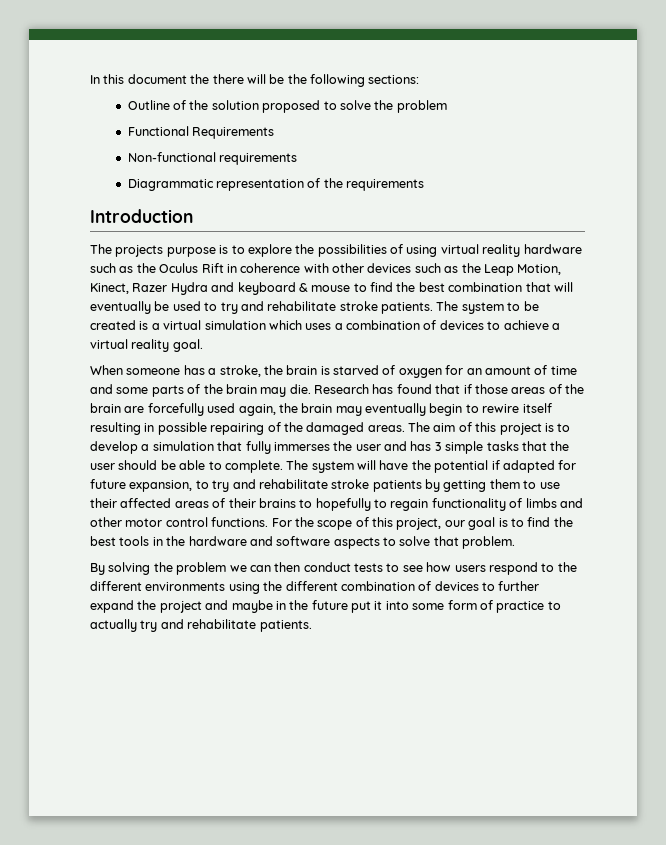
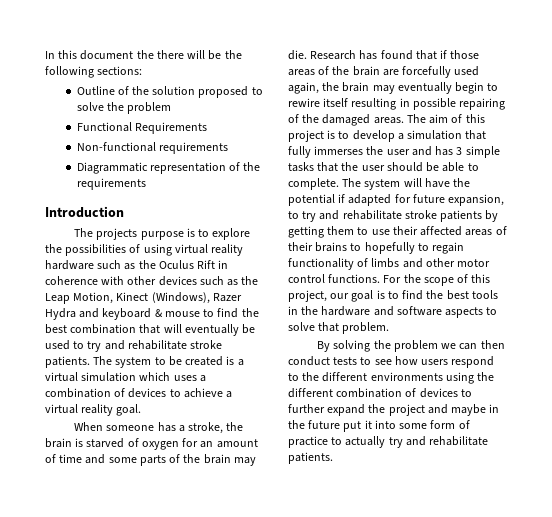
- The projects purpose is to explore the possibilities of using virtual reality hardware such as the Oculus Rift in coherence with other devices such as the Leap Motion, Kinect, Razer Hydra and keyboard & mouse to find the best combination that will eventually be used to try and rehabilitate stroke patients.
+ The projects purpose is to explore the possibilities of using virtual reality hardware such as the Oculus Rift in coherence with other devices such as the Leap Motion, Kinect (Windows), Razer Hydra and keyboard & mouse to find the best combination that will eventually be used to try and rehabilitate stroke patients.

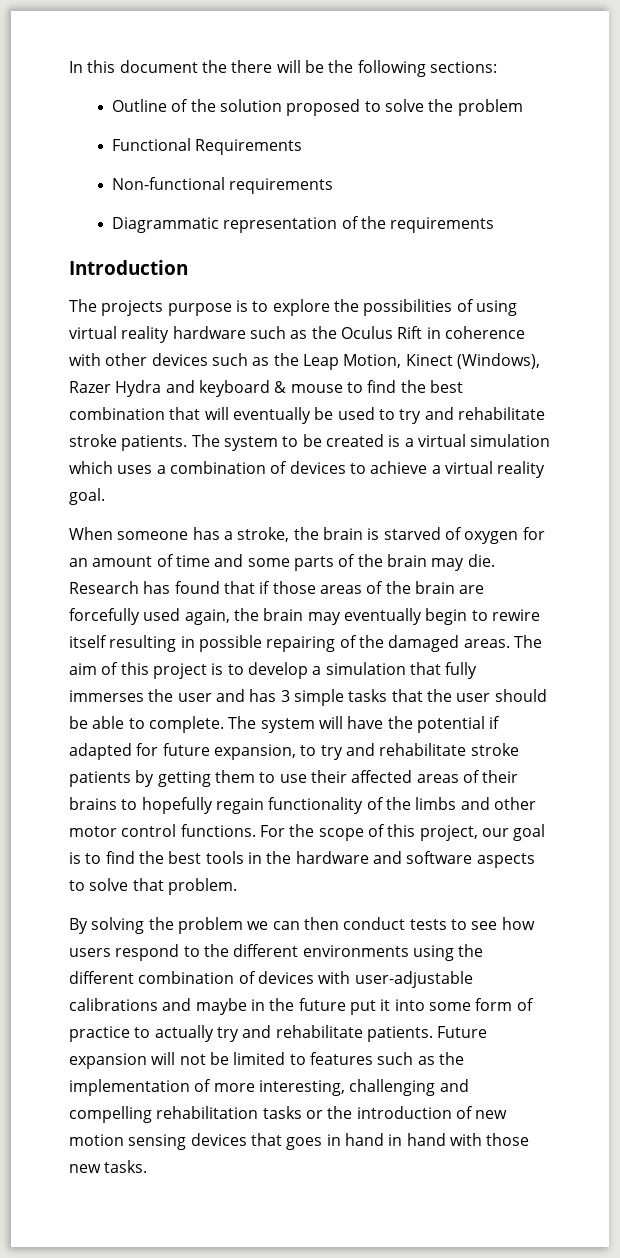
- The system will have the potential if adapted for future expansion, to try and rehabilitate stroke patients by getting them to use their affected areas of their brains to hopefully to regain functionality of limbs and other motor control functions.
+ The system will have the potential if adapted for future expansion, to try and rehabilitate stroke patients by getting them to use their affected areas of their brains to hopefully regain functionality of the limbs and other motor control functions.
- By solving the problem we can then conduct tests to see how users respond to the different environments using the different combination of devices to further expand the project and maybe in the future put it into some form of practice to actually try and rehabilitate patients.
+ By solving the problem we can then conduct tests to see how users respond to the different environments using the different combination of devices with user-adjustable calibrations and maybe in the future put it into some form of practice to actually try and rehabilitate patients.
+ Future expansion will not be limited to features such as the implementation of more interesting, challenging and compelling rehabilitation tasks or the introduction of new motion sensing devices that goes in hand in hand with those new tasks.

